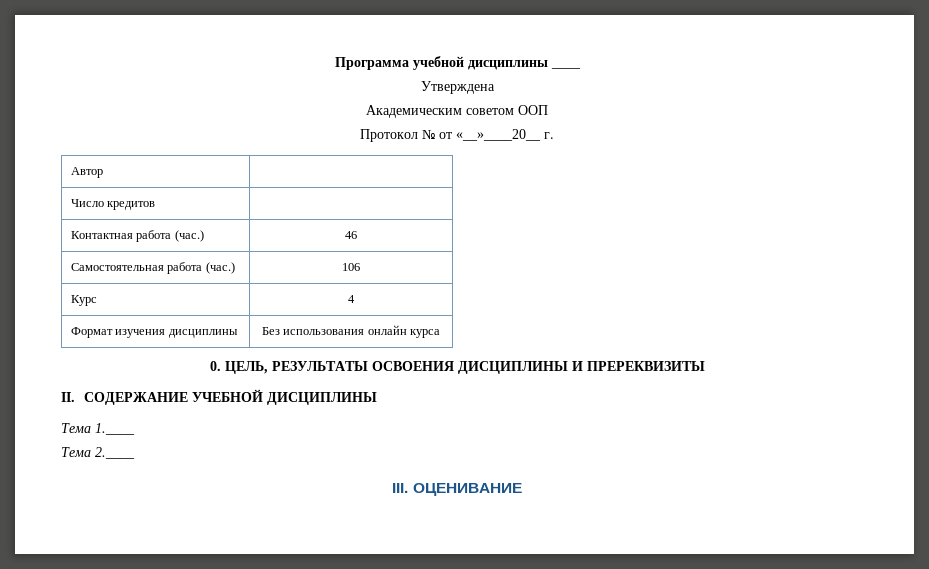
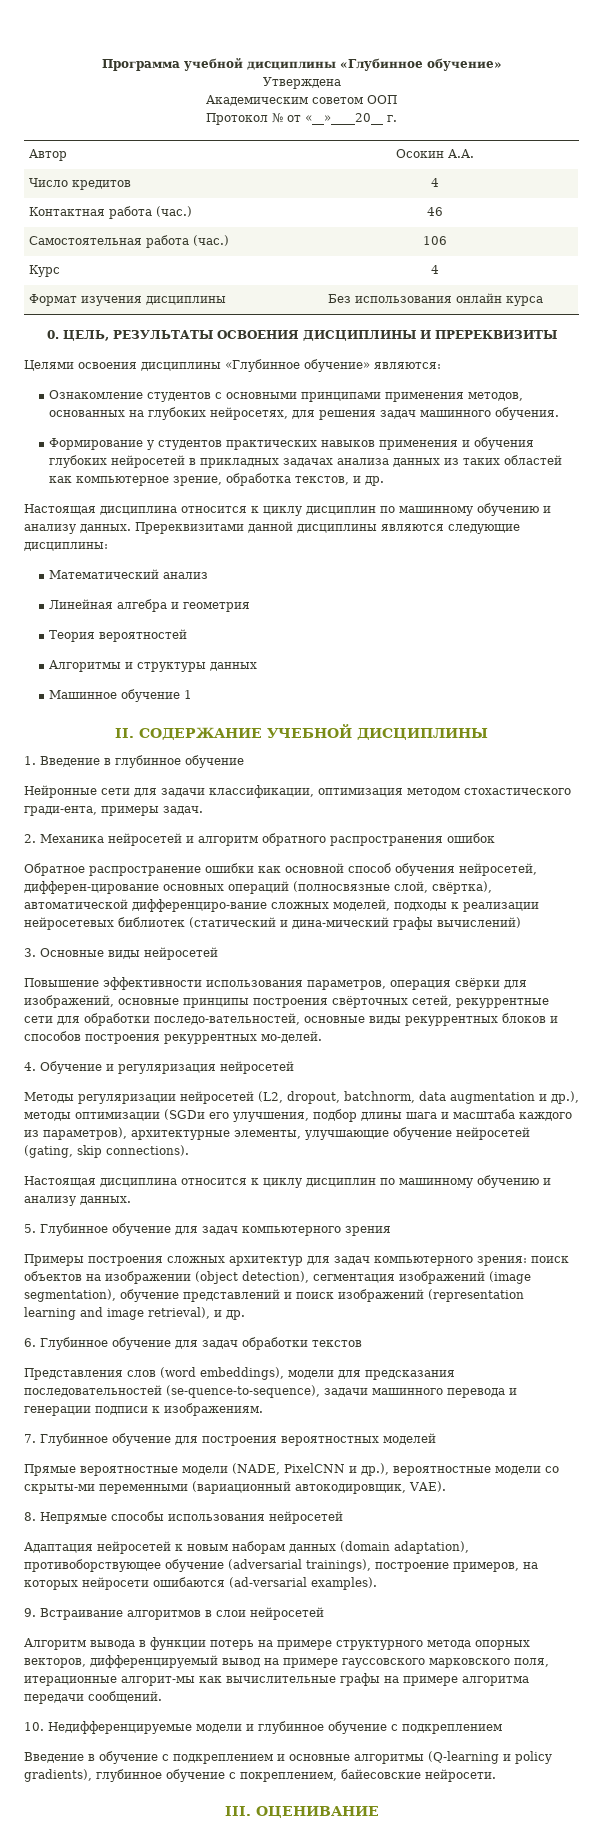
- Программа учебной дисциплины ____
+ Программа учебной дисциплины «Глубинное обучение»
- Автор |
+ Автор | Осокин А.А.
- Число кредитов |
+ Число кредитов | 4
+ Целями освоения дисциплины «Глубинное обучение» являются:
+ Ознакомление студентов с основными принципами применения методов, основанных на глубоких нейросетях, для решения задач машинного обучения.
+ Формирование у студентов практических навыков применения и обучения глубоких нейросетей в прикладных задачах анализа данных из таких областей как компьютерное зрение, обработка текстов, и др.
+ Настоящая дисциплина относится к циклу дисциплин по машинному обучению и анализу данных. Пререквизитами данной дисциплины являются следующие дисциплины:
+ Математический анализ
+ Линейная алгебра и геометрия
+ Теория вероятностей
+ Алгоритмы и структуры данных
+ Машинное обучение 1
  II. СОДЕРЖАНИЕ УЧЕБНОЙ ДИСЦИПЛИНЫ
- Тема 1.____
- Тема 2.____
+ 1. Введение в глубинное обучение
+ Нейронные сети для задачи классификации, оптимизация методом стохастического гради-ента, примеры задач.
+ 2. Механика нейросетей и алгоритм обратного распространения ошибок
+ Обратное распространение ошибки как основной способ обучения нейросетей, дифферен-цирование основных операций (полносвязные слой, свёртка), автоматической дифференциро-вание сложных моделей, подходы к реализации нейросетевых библиотек (статический и дина-мический графы вычислений)
+ 3. Основные виды нейросетей
+ Повышение эффективности использования параметров, операция свёрки для изображений, основные принципы построения свёрточных сетей, рекуррентные сети для обработки последо-вательностей, основные виды рекуррентных блоков и способов построения рекуррентных мо-делей.
+ 4. Обучение и регуляризация нейросетей
+ Методы регуляризации нейросетей (L2, dropout, batchnorm, data augmentation и др.), методы оптимизации (SGDи его улучшения, подбор длины шага и масштаба каждого из параметров), архитектурные элементы, улучшающие обучение нейросетей (gating, skip connections).
+ Настоящая дисциплина относится к циклу дисциплин по машинному обучению и анализу данных.
+ 5. Глубинное обучение для задач компьютерного зрения
+ Примеры построения сложных архитектур для задач компьютерного зрения: поиск объектов на изображении (object detection), сегментация изображений (image segmentation), обучение представлений и поиск изображений (representation learning and image retrieval), и др.
+ 6. Глубинное обучение для задач обработки текстов
+ Представления слов (word embeddings), модели для предсказания последовательностей (se-quence-to-sequence), задачи машинного перевода и генерации подписи к изображениям.
+ 7. Глубинное обучение для построения вероятностных моделей
+ Прямые вероятностные модели (NADE, PixelCNN и др.), вероятностные модели со скрыты-ми переменными (вариационный автокодировщик, VAE).
+ 8. Непрямые способы использования нейросетей
+ Адаптация нейросетей к новым наборам данных (domain adaptation), противоборствующее обучение (adversarial trainings), построение примеров, на которых нейросети ошибаются (ad-versarial examples).
+ 9. Встраивание алгоритмов в слои нейросетей
+ Алгоритм вывода в функции потерь на примере структурного метода опорных векторов, дифференцируемый вывод на примере гауссовского марковского поля, итерационные алгорит-мы как вычислительные графы на примере алгоритма передачи сообщений.
+ 10. Недифференцируемые модели и глубинное обучение с подкреплением
+ Введение в обучение с подкреплением и основные алгоритмы (Q-learning и policy gradients), глубинное обучение с покреплением, байесовские нейросети.

